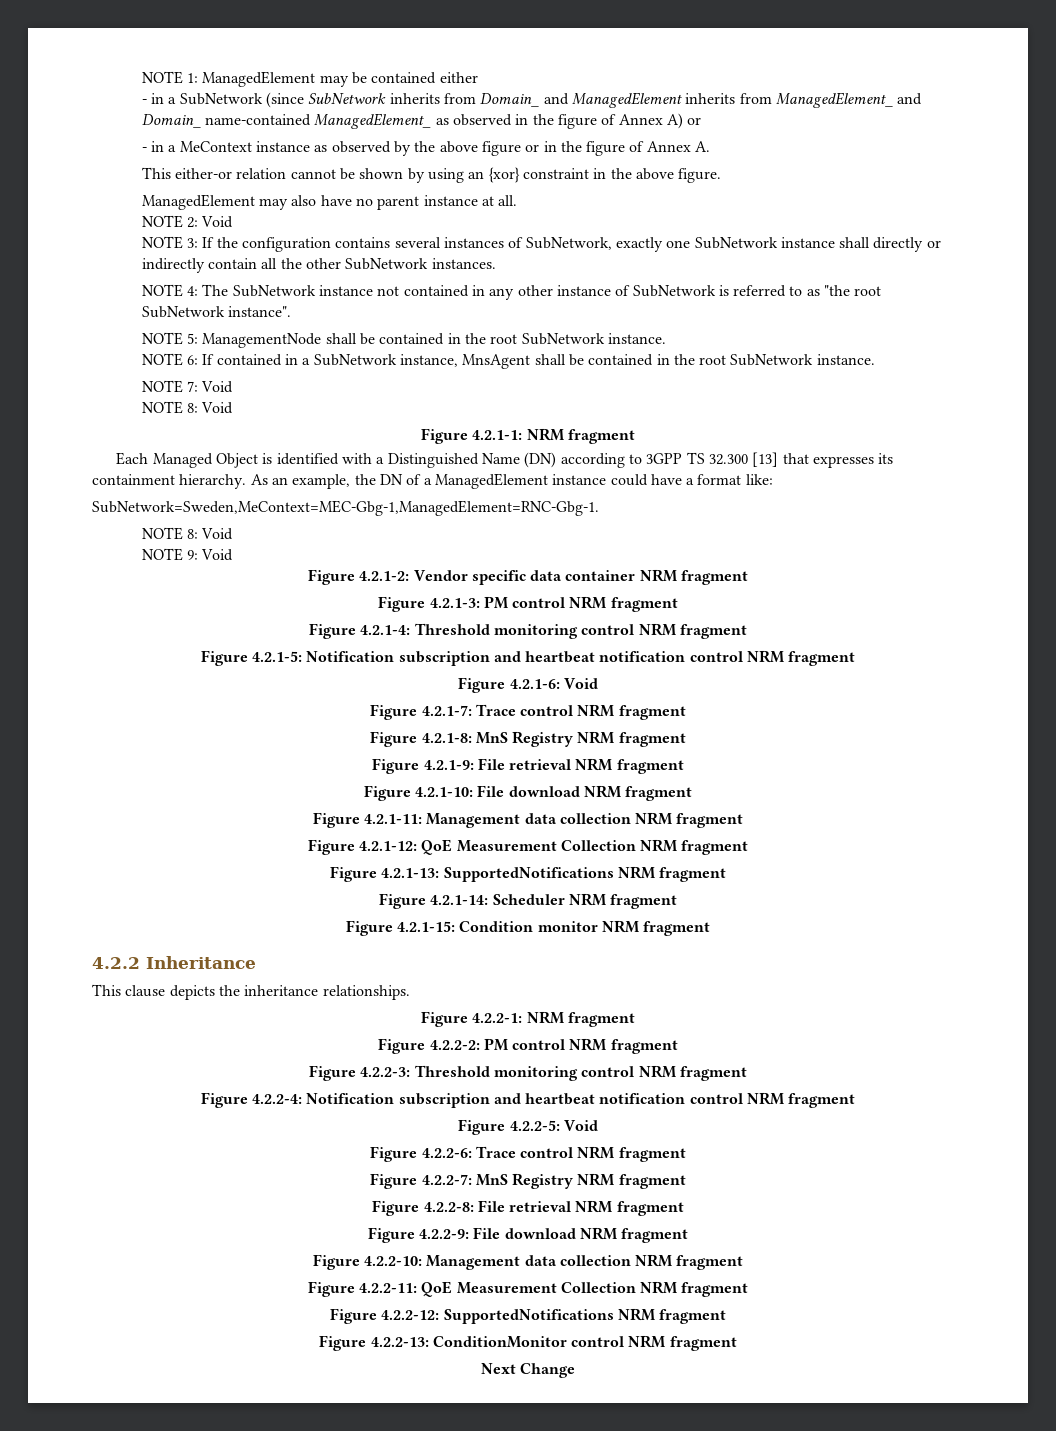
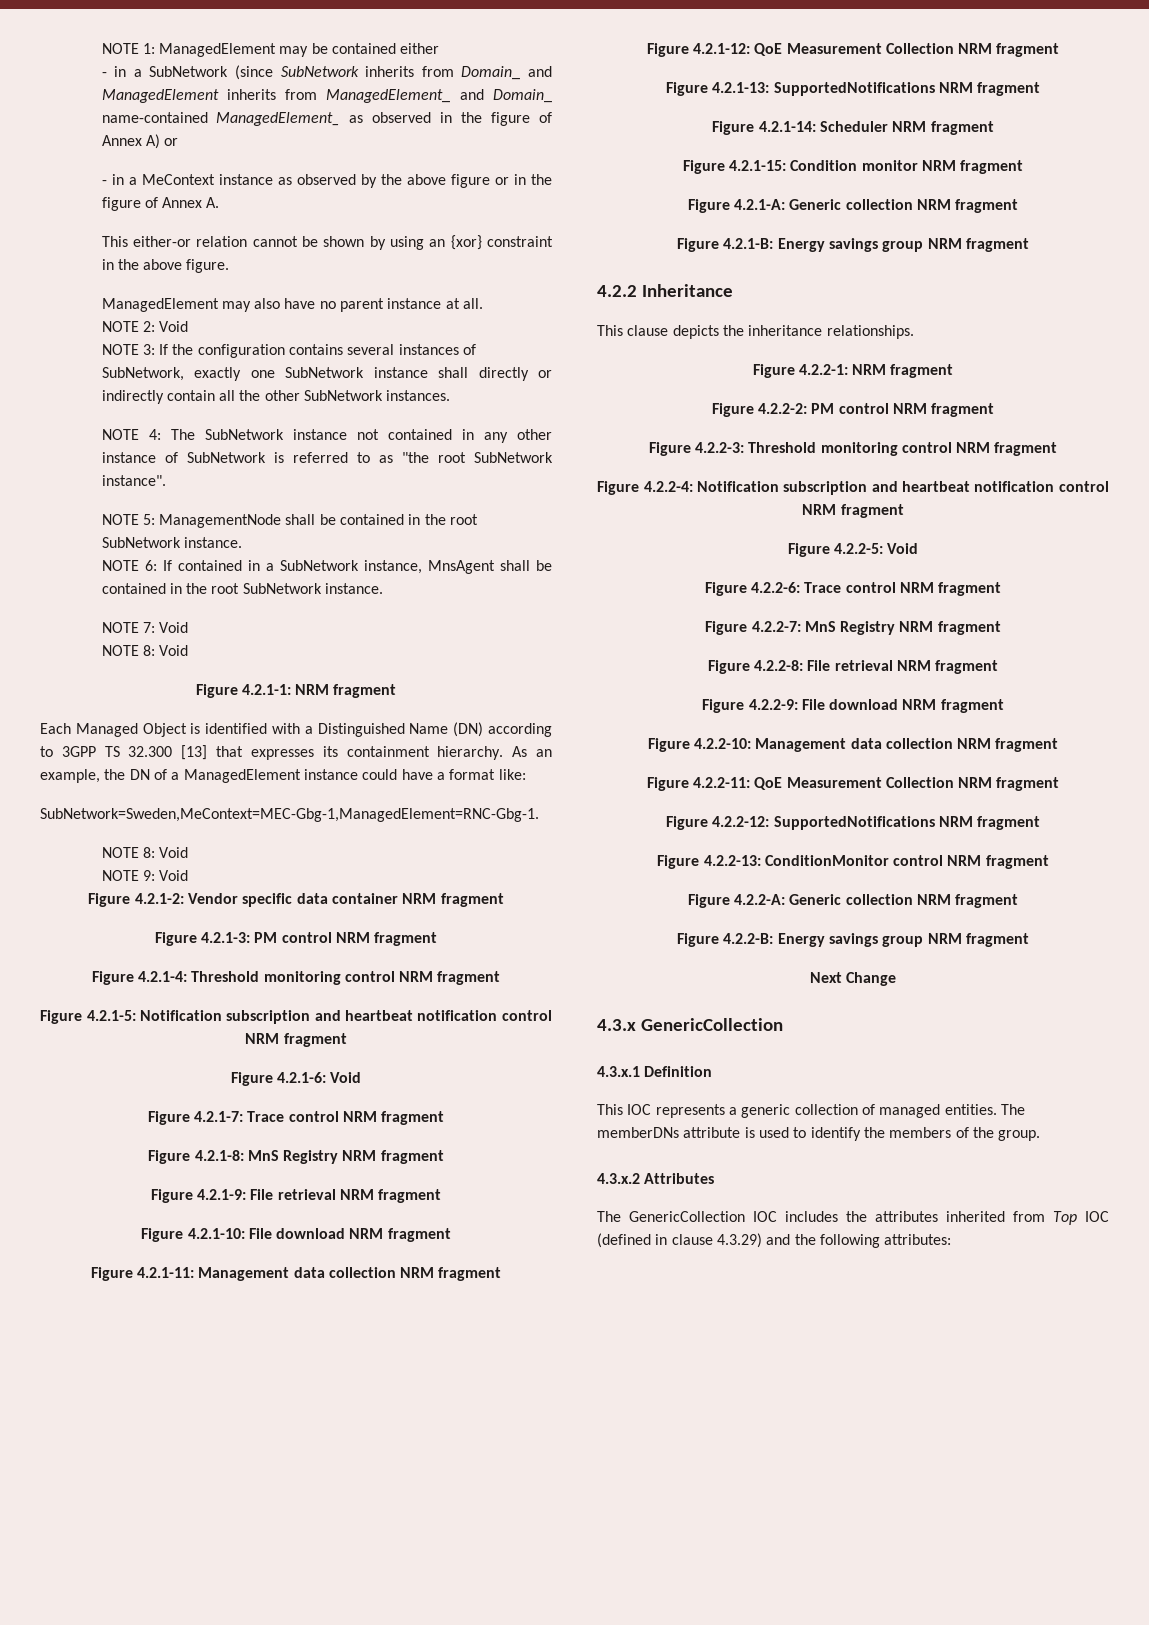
+ Figure 4.2.1-A: Generic collection NRM fragment
+ Figure 4.2.1-B: Energy savings group NRM fragment
+ Figure 4.2.2-A: Generic collection NRM fragment
+ Figure 4.2.2-B: Energy savings group NRM fragment
  Next Change
+ 4.3.x GenericCollection
+ 4.3.x.1 Definition
+ This IOC represents a generic collection of managed entities. The memberDNs attribute is used to identify the members of the group.
+ 4.3.x.2 Attributes
+ The GenericCollection IOC includes the attributes inherited from Top IOC (defined in clause 4.3.29) and the following attributes:

